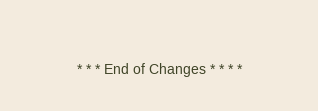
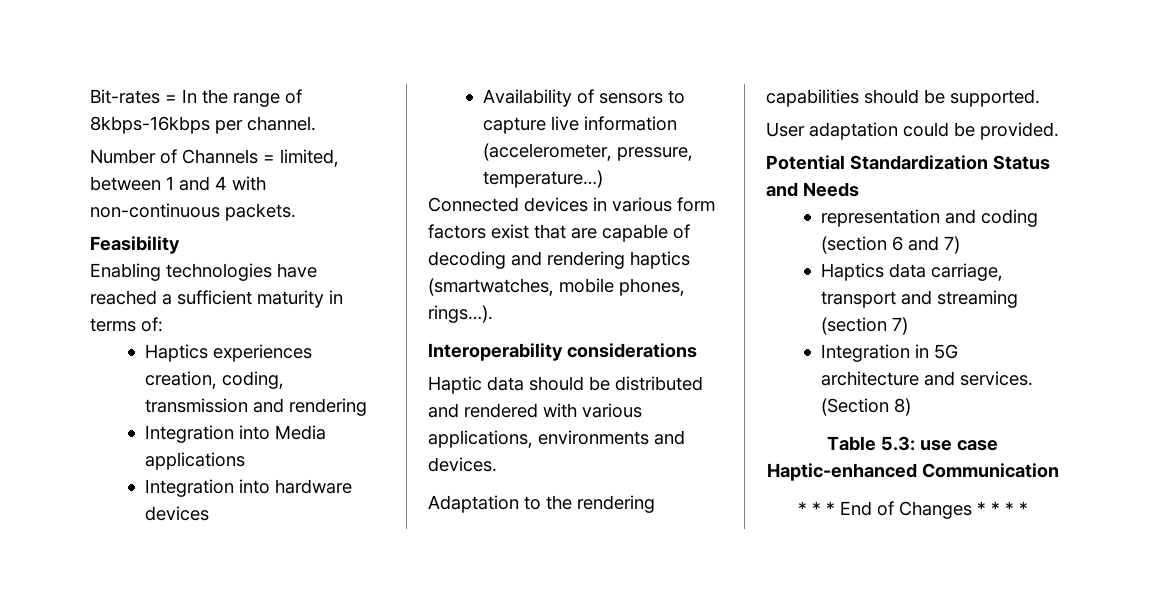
+ Bit-rates = In the range of 8kbps-16kbps per channel.
+ Number of Channels = limited, between 1 and 4 with non-continuous packets.
+ Feasibility
+ Enabling technologies have reached a sufficient maturity in terms of:
+ Haptics experiences creation, coding, transmission and rendering
+ Integration into Media applications
+ Integration into hardware devices
+ Availability of sensors to capture live information (accelerometer, pressure, temperature…)
+ Connected devices in various form factors exist that are capable of decoding and rendering haptics (smartwatches, mobile phones, rings…).
+ Interoperability considerations
+ Haptic data should be distributed and rendered with various applications, environments and devices.
+ Adaptation to the rendering capabilities should be supported.
+ User adaptation could be provided.
+ Potential Standardization Status and Needs
+ representation and coding (section 6 and 7)
+ Haptics data carriage, transport and streaming (section 7)
+ Integration in 5G architecture and services. (Section 8)
+ Table 5.3: use case Haptic-enhanced Communication

